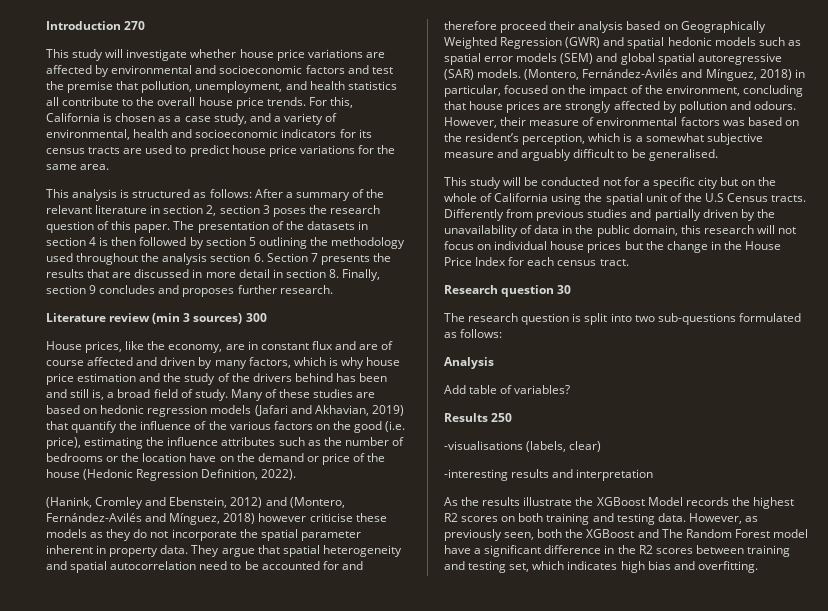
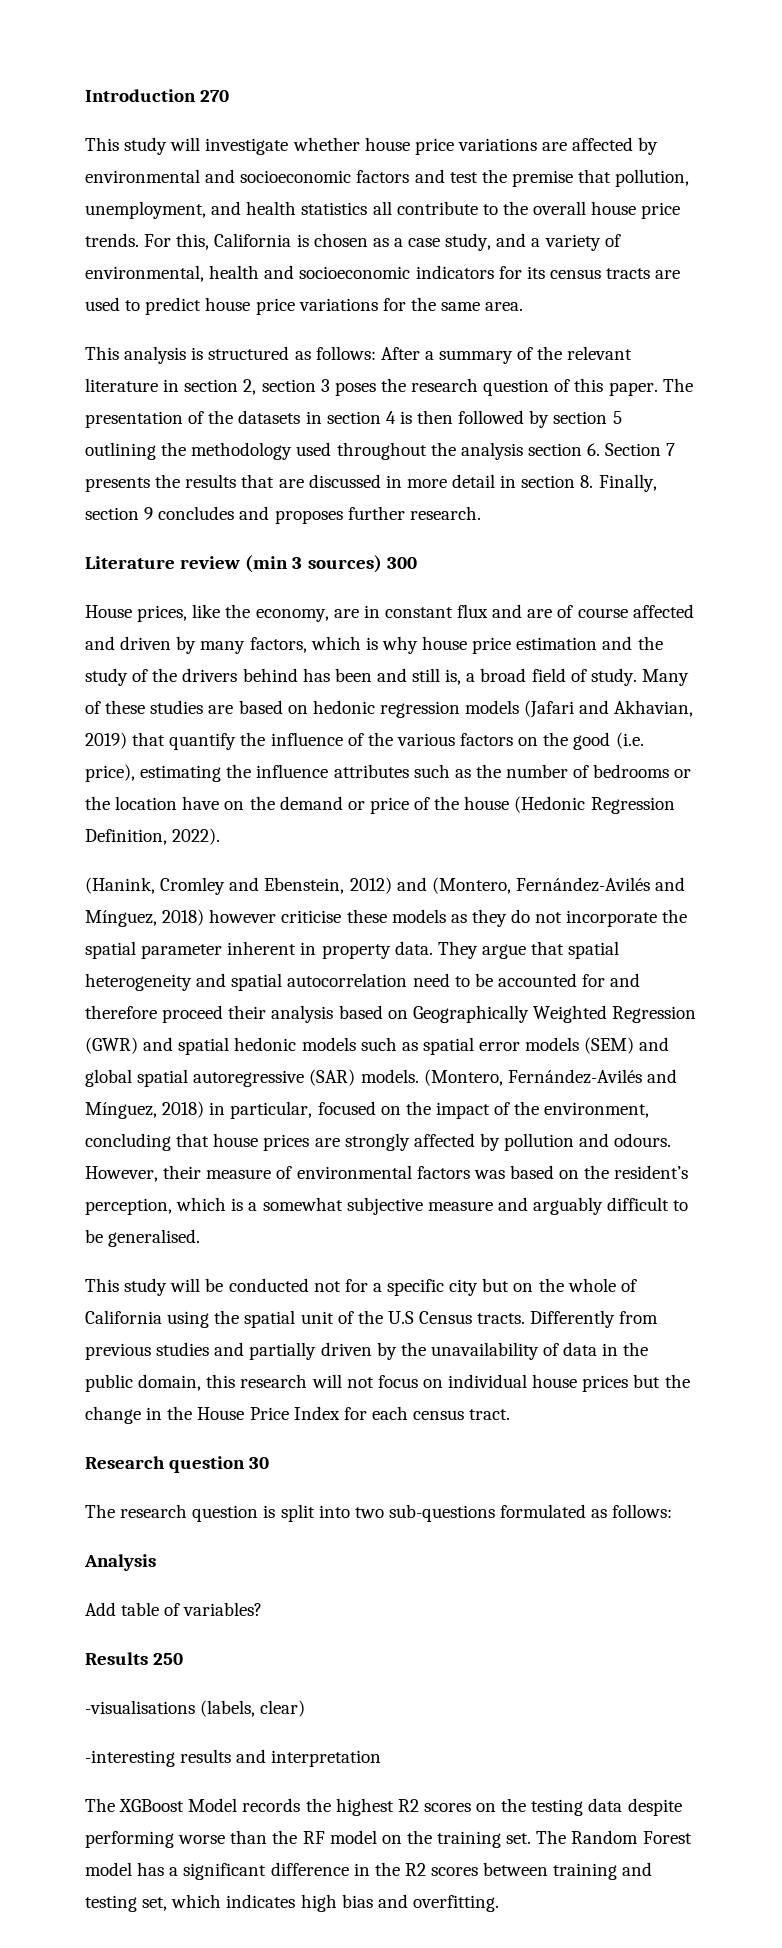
- As the results illustrate the XGBoost Model records the highest R2 scores on both training and testing data. However, as previously seen, both the XGBoost and The Random Forest model have a significant difference in the R2 scores between training and testing set, which indicates high bias and overfitting.
+ The XGBoost Model records the highest R2 scores on the testing data despite performing worse than the RF model on the training set. The Random Forest model has a significant difference in the R2 scores between training and testing set, which indicates high bias and overfitting.

